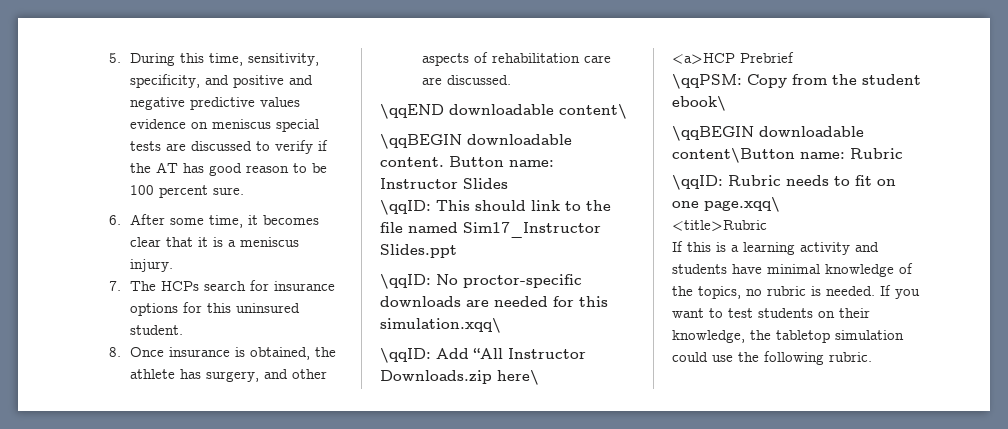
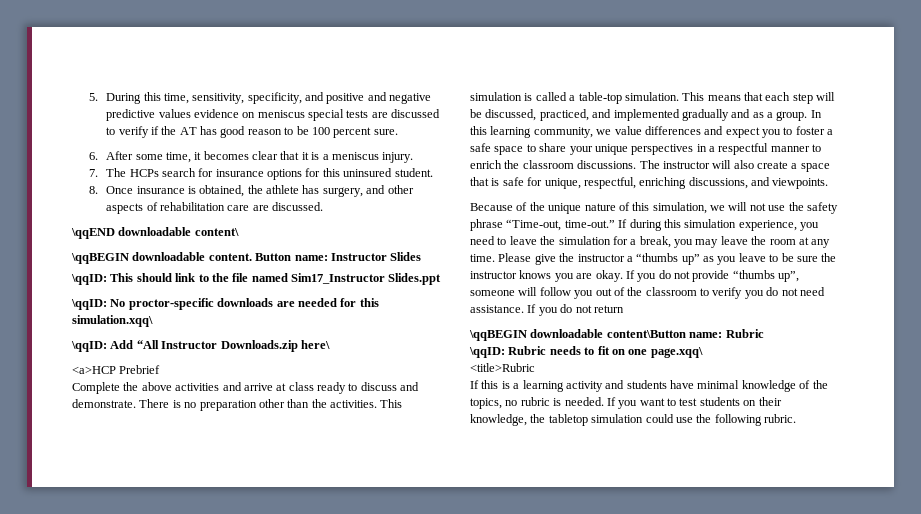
- \qqPSM: Copy from the student ebook\
+ Complete the above activities and arrive at class ready to discuss and demonstrate. There is no preparation other than the activities. This simulation is called a table-top simulation. This means that each step will be discussed, practiced, and implemented gradually and as a group. In this learning community, we value differences and expect you to foster a safe space to share your unique perspectives in a respectful manner to enrich the classroom discussions. The instructor will also create a space that is safe for unique, respectful, enriching discussions, and viewpoints.
+ Because of the unique nature of this simulation, we will not use the safety phrase “Time-out, time-out.” If during this simulation experience, you need to leave the simulation for a break, you may leave the room at any time. Please give the instructor a “thumbs up” as you leave to be sure the instructor knows you are okay. If you do not provide “thumbs up”, someone will follow you out of the classroom to verify you do not need assistance. If you do not return

